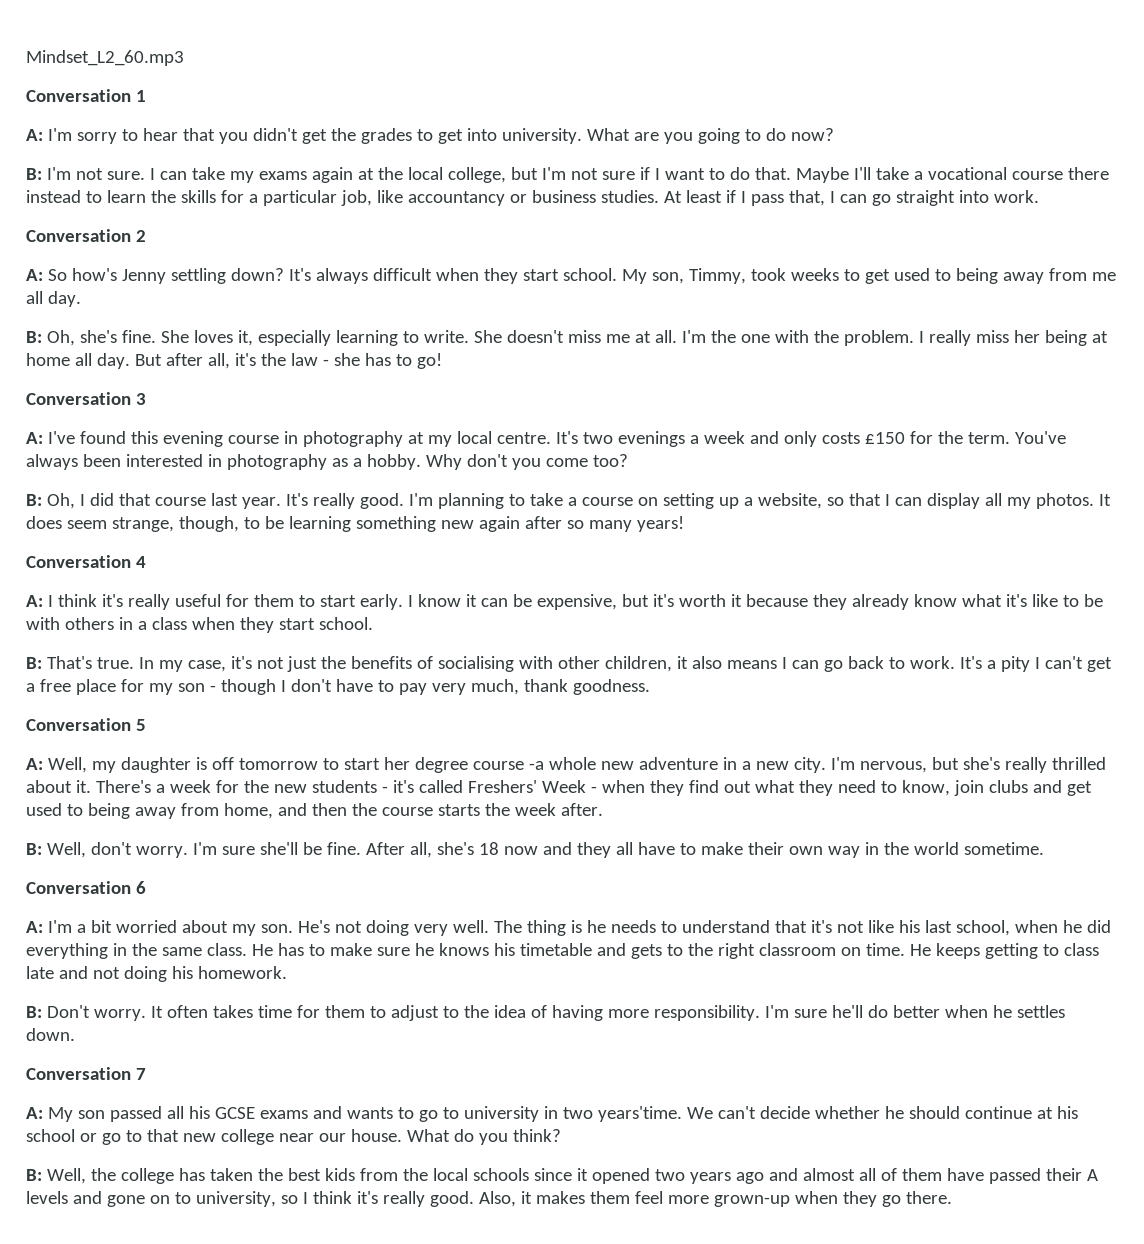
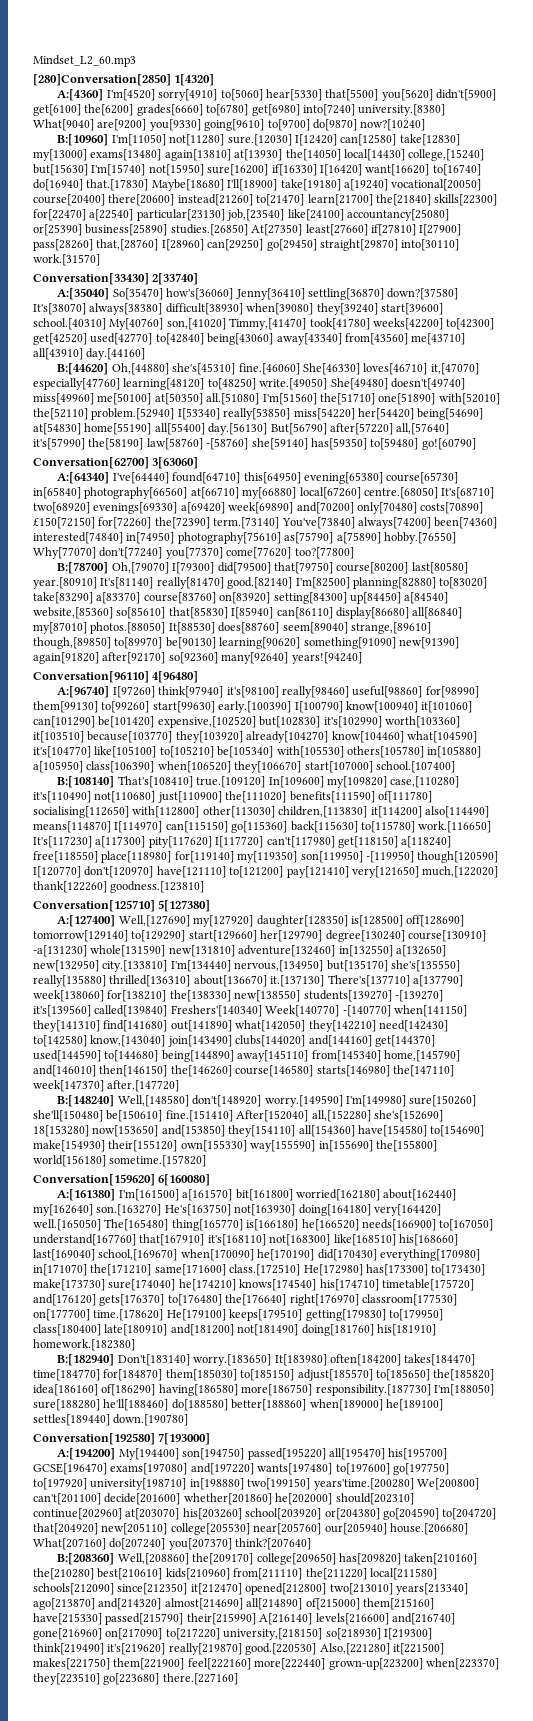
- Conversation 1
- A: I'm sorry to hear that you didn't get the grades to get into university. What are you going to do now?
- B: I'm not sure. I can take my exams again at the local college, but I'm not sure if I want to do that. Maybe I'll take a vocational course there instead to learn the skills for a particular job, like accountancy or business studies. At least if I pass that, I can go straight into work.
- Conversation 2
- A: So how's Jenny settling down? It's always difficult when they start school. My son, Timmy, took weeks to get used to being away from me all day.
- B: Oh, she's fine. She loves it, especially learning to write. She doesn't miss me at all. I'm the one with the problem. I really miss her being at home all day. But after all, it's the law - she has to go!
- Conversation 3
- A: I've found this evening course in photography at my local centre. It's two evenings a week and only costs £150 for the term. You've always been interested in photography as a hobby. Why don't you come too?
- B: Oh, I did that course last year. It's really good. I'm planning to take a course on setting up a website, so that I can display all my photos. It does seem strange, though, to be learning something new again after so many years!
- Conversation 4
- A: I think it's really useful for them to start early. I know it can be expensive, but it's worth it because they already know what it's like to be with others in a class when they start school.
- B: That's true. In my case, it's not just the benefits of socialising with other children, it also means I can go back to work. It's a pity I can't get a free place for my son - though I don't have to pay very much, thank goodness.
- Conversation 5
- A: Well, my daughter is off tomorrow to start her degree course -a whole new adventure in a new city. I'm nervous, but she's really thrilled about it. There's a week for the new students - it's called Freshers' Week - when they find out what they need to know, join clubs and get used to being away from home, and then the course starts the week after.
- B: Well, don't worry. I'm sure she'll be fine. After all, she's 18 now and they all have to make their own way in the world sometime.
- Conversation 6
- A: I'm a bit worried about my son. He's not doing very well. The thing is he needs to understand that it's not like his last school, when he did everything in the same class. He has to make sure he knows his timetable and gets to the right classroom on time. He keeps getting to class late and not doing his homework.
- B: Don't worry. It often takes time for them to adjust to the idea of having more responsibility. I'm sure he'll do better when he settles down.
- Conversation 7
- A: My son passed all his GCSE exams and wants to go to university in two years'time. We can't decide whether he should continue at his school or go to that new college near our house. What do you think?
- B: Well, the college has taken the best kids from the local schools since it opened two years ago and almost all of them have passed their A levels and gone on to university, so I think it's really good. Also, it makes them feel more grown-up when they go there.
+ [280]Conversation[2850] 1[4320]
+ A:[4360] I'm[4520] sorry[4910] to[5060] hear[5330] that[5500] you[5620] didn't[5900] get[6100] the[6200] grades[6660] to[6780] get[6980] into[7240] university.[8380] What[9040] are[9200] you[9330] going[9610] to[9700] do[9870] now?[10240]
+ B:[10960] I'm[11050] not[11280] sure.[12030] I[12420] can[12580] take[12830] my[13000] exams[13480] again[13810] at[13930] the[14050] local[14430] college,[15240] but[15630] I'm[15740] not[15950] sure[16200] if[16330] I[16420] want[16620] to[16740] do[16940] that.[17830] Maybe[18680] I'll[18900] take[19180] a[19240] vocational[20050] course[20400] there[20600] instead[21260] to[21470] learn[21700] the[21840] skills[22300] for[22470] a[22540] particular[23130] job,[23540] like[24100] accountancy[25080] or[25390] business[25890] studies.[26850] At[27350] least[27660] if[27810] I[27900] pass[28260] that,[28760] I[28960] can[29250] go[29450] straight[29870] into[30110] work.[31570]
+ Conversation[33430] 2[33740]
+ A:[35040] So[35470] how's[36060] Jenny[36410] settling[36870] down?[37580] It's[38070] always[38380] difficult[38930] when[39080] they[39240] start[39600] school.[40310] My[40760] son,[41020] Timmy,[41470] took[41780] weeks[42200] to[42300] get[42520] used[42770] to[42840] being[43060] away[43340] from[43560] me[43710] all[43910] day.[44160]
+ B:[44620] Oh,[44880] she's[45310] fine.[46060] She[46330] loves[46710] it,[47070] especially[47760] learning[48120] to[48250] write.[49050] She[49480] doesn't[49740] miss[49960] me[50100] at[50350] all.[51080] I'm[51560] the[51710] one[51890] with[52010] the[52110] problem.[52940] I[53340] really[53850] miss[54220] her[54420] being[54690] at[54830] home[55190] all[55400] day.[56130] But[56790] after[57220] all,[57640] it's[57990] the[58190] law[58760] -[58760] she[59140] has[59350] to[59480] go![60790]
+ Conversation[62700] 3[63060]
+ A:[64340] I've[64440] found[64710] this[64950] evening[65380] course[65730] in[65840] photography[66560] at[66710] my[66880] local[67260] centre.[68050] It's[68710] two[68920] evenings[69330] a[69420] week[69890] and[70200] only[70480] costs[70890] £150[72150] for[72260] the[72390] term.[73140] You've[73840] always[74200] been[74360] interested[74840] in[74950] photography[75610] as[75790] a[75890] hobby.[76550] Why[77070] don't[77240] you[77370] come[77620] too?[77800]
+ B:[78700] Oh,[79070] I[79300] did[79500] that[79750] course[80200] last[80580] year.[80910] It's[81140] really[81470] good.[82140] I'm[82500] planning[82880] to[83020] take[83290] a[83370] course[83760] on[83920] setting[84300] up[84450] a[84540] website,[85360] so[85610] that[85830] I[85940] can[86110] display[86680] all[86840] my[87010] photos.[88050] It[88530] does[88760] seem[89040] strange,[89610] though,[89850] to[89970] be[90130] learning[90620] something[91090] new[91390] again[91820] after[92170] so[92360] many[92640] years![94240]
+ Conversation[96110] 4[96480]
+ A:[96740] I[97260] think[97940] it's[98100] really[98460] useful[98860] for[98990] them[99130] to[99260] start[99630] early.[100390] I[100790] know[100940] it[101060] can[101290] be[101420] expensive,[102520] but[102830] it's[102990] worth[103360] it[103510] because[103770] they[103920] already[104270] know[104460] what[104590] it's[104770] like[105100] to[105210] be[105340] with[105530] others[105780] in[105880] a[105950] class[106390] when[106520] they[106670] start[107000] school.[107400]
+ B:[108140] That's[108410] true.[109120] In[109600] my[109820] case,[110280] it's[110490] not[110680] just[110900] the[111020] benefits[111590] of[111780] socialising[112650] with[112800] other[113030] children,[113830] it[114200] also[114490] means[114870] I[114970] can[115150] go[115360] back[115630] to[115780] work.[116650] It's[117230] a[117300] pity[117620] I[117720] can't[117980] get[118150] a[118240] free[118550] place[118980] for[119140] my[119350] son[119950] -[119950] though[120590] I[120770] don't[120970] have[121110] to[121200] pay[121410] very[121650] much,[122020] thank[122260] goodness.[123810]
+ Conversation[125710] 5[127380]
+ A:[127400] Well,[127690] my[127920] daughter[128350] is[128500] off[128690] tomorrow[129140] to[129290] start[129660] her[129790] degree[130240] course[130910] -a[131230] whole[131590] new[131810] adventure[132460] in[132550] a[132650] new[132950] city.[133810] I'm[134440] nervous,[134950] but[135170] she's[135550] really[135880] thrilled[136310] about[136670] it.[137130] There's[137710] a[137790] week[138060] for[138210] the[138330] new[138550] students[139270] -[139270] it's[139560] called[139840] Freshers'[140340] Week[140770] -[140770] when[141150] they[141310] find[141680] out[141890] what[142050] they[142210] need[142430] to[142580] know,[143040] join[143490] clubs[144020] and[144160] get[144370] used[144590] to[144680] being[144890] away[145110] from[145340] home,[145790] and[146010] then[146150] the[146260] course[146580] starts[146980] the[147110] week[147370] after.[147720]
+ B:[148240] Well,[148580] don't[148920] worry.[149590] I'm[149980] sure[150260] she'll[150480] be[150610] fine.[151410] After[152040] all,[152280] she's[152690] 18[153280] now[153650] and[153850] they[154110] all[154360] have[154580] to[154690] make[154930] their[155120] own[155330] way[155590] in[155690] the[155800] world[156180] sometime.[157820]
+ Conversation[159620] 6[160080]
+ A:[161380] I'm[161500] a[161570] bit[161800] worried[162180] about[162440] my[162640] son.[163270] He's[163750] not[163930] doing[164180] very[164420] well.[165050] The[165480] thing[165770] is[166180] he[166520] needs[166900] to[167050] understand[167760] that[167910] it's[168110] not[168300] like[168510] his[168660] last[169040] school,[169670] when[170090] he[170190] did[170430] everything[170980] in[171070] the[171210] same[171600] class.[172510] He[172980] has[173300] to[173430] make[173730] sure[174040] he[174210] knows[174540] his[174710] timetable[175720] and[176120] gets[176370] to[176480] the[176640] right[176970] classroom[177530] on[177700] time.[178620] He[179100] keeps[179510] getting[179830] to[179950] class[180400] late[180910] and[181200] not[181490] doing[181760] his[181910] homework.[182380]
+ B:[182940] Don't[183140] worry.[183650] It[183980] often[184200] takes[184470] time[184770] for[184870] them[185030] to[185150] adjust[185570] to[185650] the[185820] idea[186160] of[186290] having[186580] more[186750] responsibility.[187730] I'm[188050] sure[188280] he'll[188460] do[188580] better[188860] when[189000] he[189100] settles[189440] down.[190780]
+ Conversation[192580] 7[193000]
+ A:[194200] My[194400] son[194750] passed[195220] all[195470] his[195700] GCSE[196470] exams[197080] and[197220] wants[197480] to[197600] go[197750] to[197920] university[198710] in[198880] two[199150] years'time.[200280] We[200800] can't[201100] decide[201600] whether[201860] he[202000] should[202310] continue[202960] at[203070] his[203260] school[203920] or[204380] go[204590] to[204720] that[204920] new[205110] college[205530] near[205760] our[205940] house.[206680] What[207160] do[207240] you[207370] think?[207640]
+ B:[208360] Well,[208860] the[209170] college[209650] has[209820] taken[210160] the[210280] best[210610] kids[210960] from[211110] the[211220] local[211580] schools[212090] since[212350] it[212470] opened[212800] two[213010] years[213340] ago[213870] and[214320] almost[214690] all[214890] of[215000] them[215160] have[215330] passed[215790] their[215990] A[216140] levels[216600] and[216740] gone[216960] on[217090] to[217220] university,[218150] so[218930] I[219300] think[219490] it's[219620] really[219870] good.[220530] Also,[221280] it[221500] makes[221750] them[221900] feel[222160] more[222440] grown-up[223200] when[223370] they[223510] go[223680] there.[227160]

